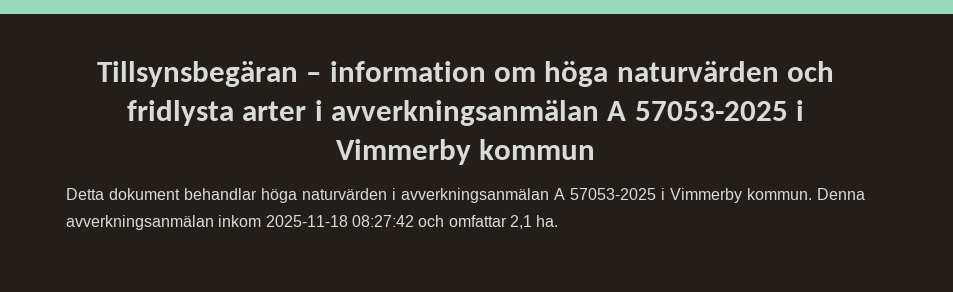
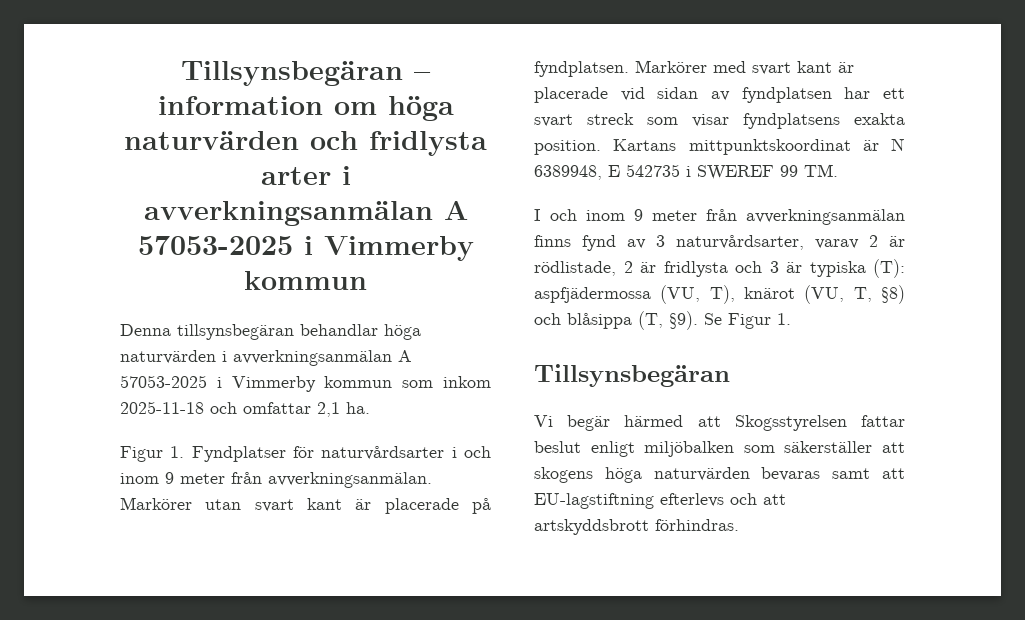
- Detta dokument behandlar höga naturvärden i avverkningsanmälan A 57053-2025 i Vimmerby kommun. Denna avverkningsanmälan inkom 2025-11-18 08:27:42 och omfattar 2,1 ha.
+ Denna tillsynsbegäran behandlar höga naturvärden i avverkningsanmälan A 57053-2025 i Vimmerby kommun som inkom 2025-11-18 och omfattar 2,1 ha.
+ Figur 1. Fyndplatser för naturvårdsarter i och inom 9 meter från avverkningsanmälan. Markörer utan svart kant är placerade på fyndplatsen. Markörer med svart kant är placerade vid sidan av fyndplatsen har ett svart streck som visar fyndplatsens exakta position. Kartans mittpunktskoordinat är N 6389948, E 542735 i SWEREF 99 TM.
+ I och inom 9 meter från avverkningsanmälan finns fynd av 3 naturvårdsarter, varav 2 är rödlistade, 2 är fridlysta och 3 är typiska (T): aspfjädermossa (VU, T), knärot (VU, T, §8) och blåsippa (T, §9). Se Figur 1.
+ Tillsynsbegäran
+ Vi begär härmed att Skogsstyrelsen fattar beslut enligt miljöbalken som säkerställer att skogens höga naturvärden bevaras samt att EU-lagstiftning efterlevs och att artskyddsbrott förhindras.

